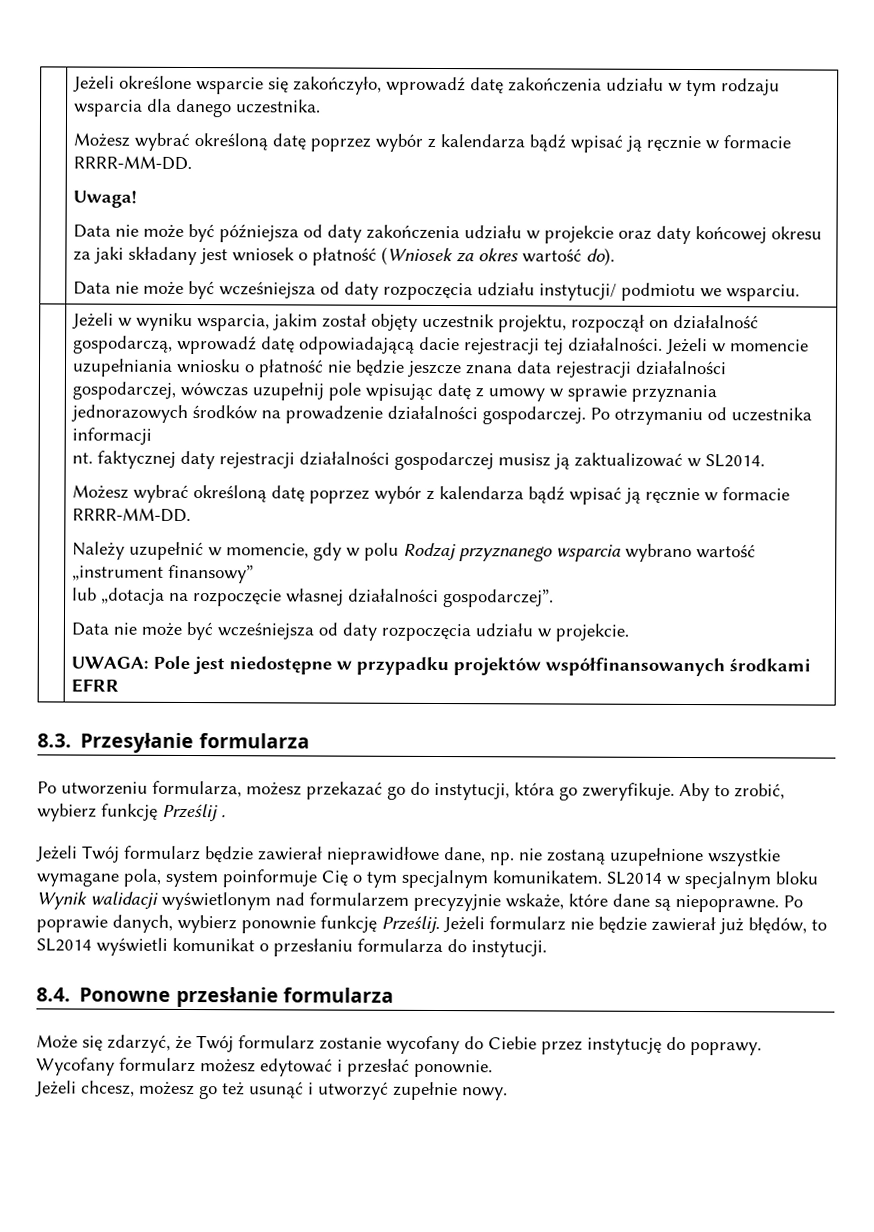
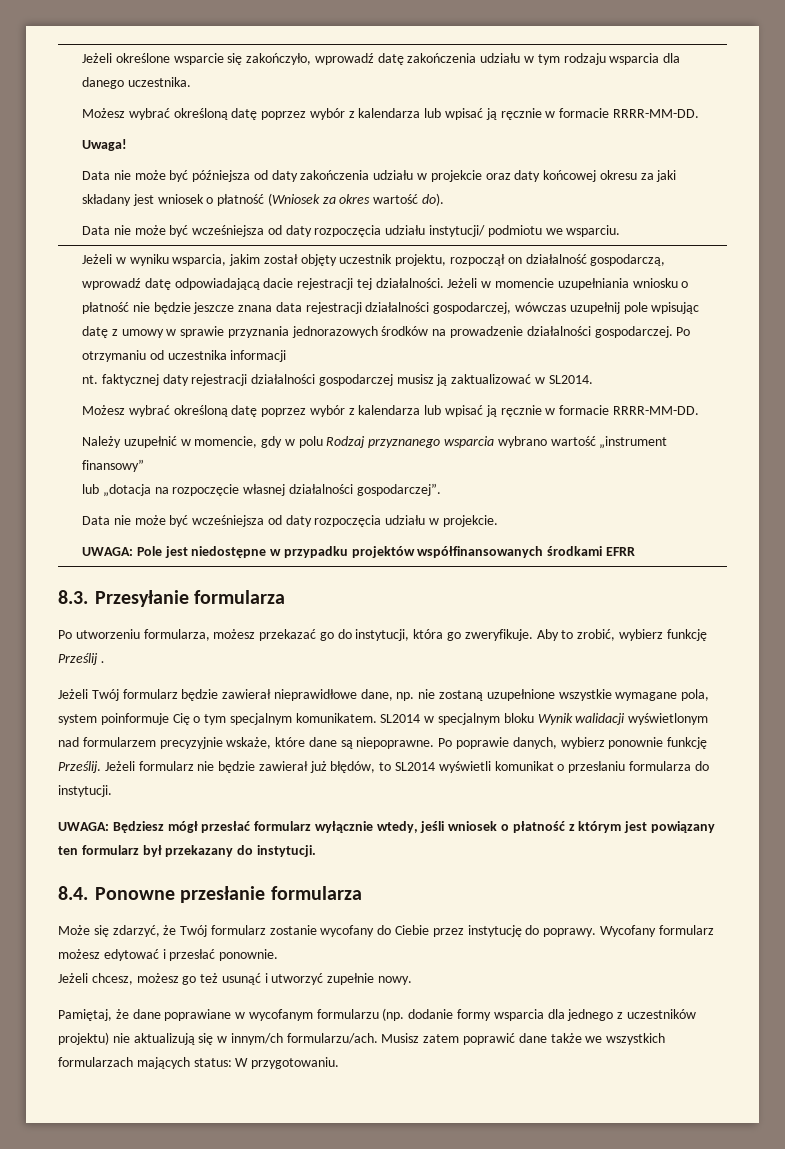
  Jeżeli określone wsparcie się zakończyło, wprowadź datę zakończenia udziału w tym rodzaju wsparcia dla danego uczestnika.
- Możesz wybrać określoną datę poprzez wybór z kalendarza bądź wpisać ją ręcznie w formacie RRRR-MM-DD.
+ Możesz wybrać określoną datę poprzez wybór z kalendarza lub wpisać ją ręcznie w formacie RRRR-MM-DD.
  nt. faktycznej daty rejestracji działalności gospodarczej musisz ją zaktualizować w SL2014.
- Możesz wybrać określoną datę poprzez wybór z kalendarza bądź wpisać ją ręcznie w formacie RRRR-MM-DD.
+ Możesz wybrać określoną datę poprzez wybór z kalendarza lub wpisać ją ręcznie w formacie RRRR-MM-DD.
+ UWAGA: Będziesz mógł przesłać formularz wyłącznie wtedy, jeśli wniosek o płatność z którym jest powiązany ten formularz był przekazany do instytucji.
+ Pamiętaj, że dane poprawiane w wycofanym formularzu (np. dodanie formy wsparcia dla jednego z uczestników projektu) nie aktualizują się w innym/ch formularzu/ach. Musisz zatem poprawić dane także we wszystkich formularzach mających status: W przygotowaniu.

